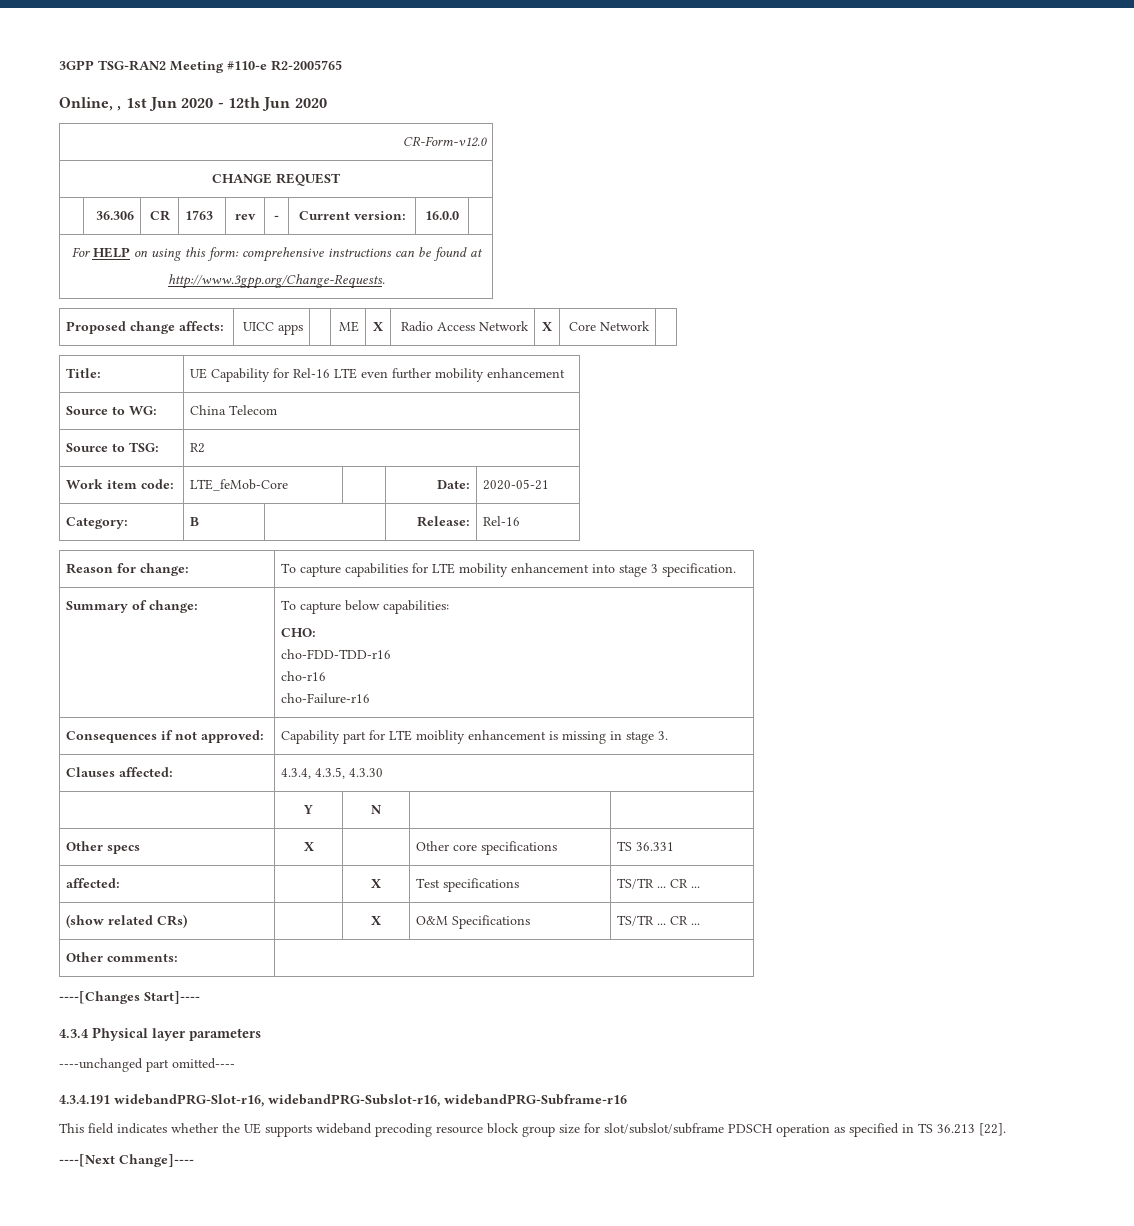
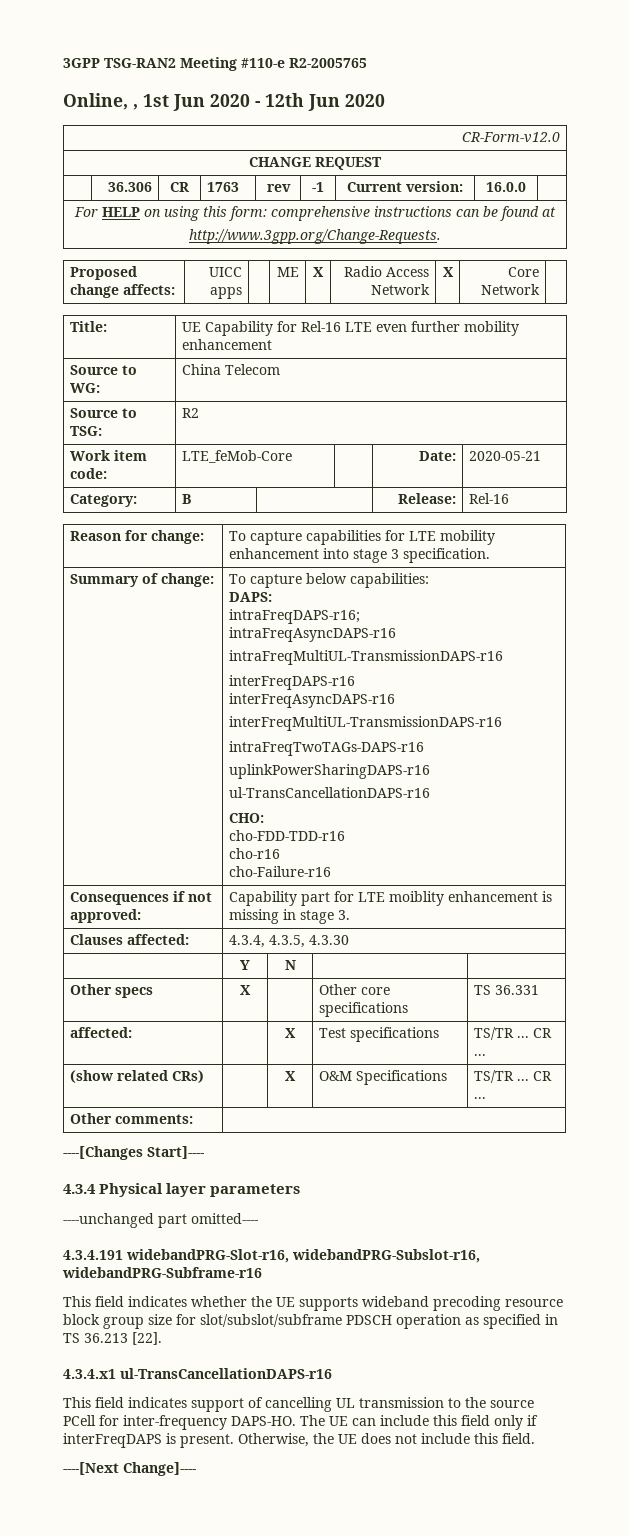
- | 36.306 | CR | 1763 | rev | - | Current version: | 16.0.0 |
+ | 36.306 | CR | 1763 | rev | -1 | Current version: | 16.0.0 |
  Summary of change: | To capture below capabilities:
+ DAPS:
+ intraFreqDAPS-r16;
+ intraFreqAsyncDAPS-r16
+ intraFreqMultiUL-TransmissionDAPS-r16
+ interFreqDAPS-r16
+ interFreqAsyncDAPS-r16
+ interFreqMultiUL-TransmissionDAPS-r16
+ intraFreqTwoTAGs-DAPS-r16
+ uplinkPowerSharingDAPS-r16
+ ul-TransCancellationDAPS-r16
+ 4.3.4.x1 ul-TransCancellationDAPS-r16
+ This field indicates support of cancelling UL transmission to the source PCell for inter-frequency DAPS-HO. The UE can include this field only if interFreqDAPS is present. Otherwise, the UE does not include this field.

